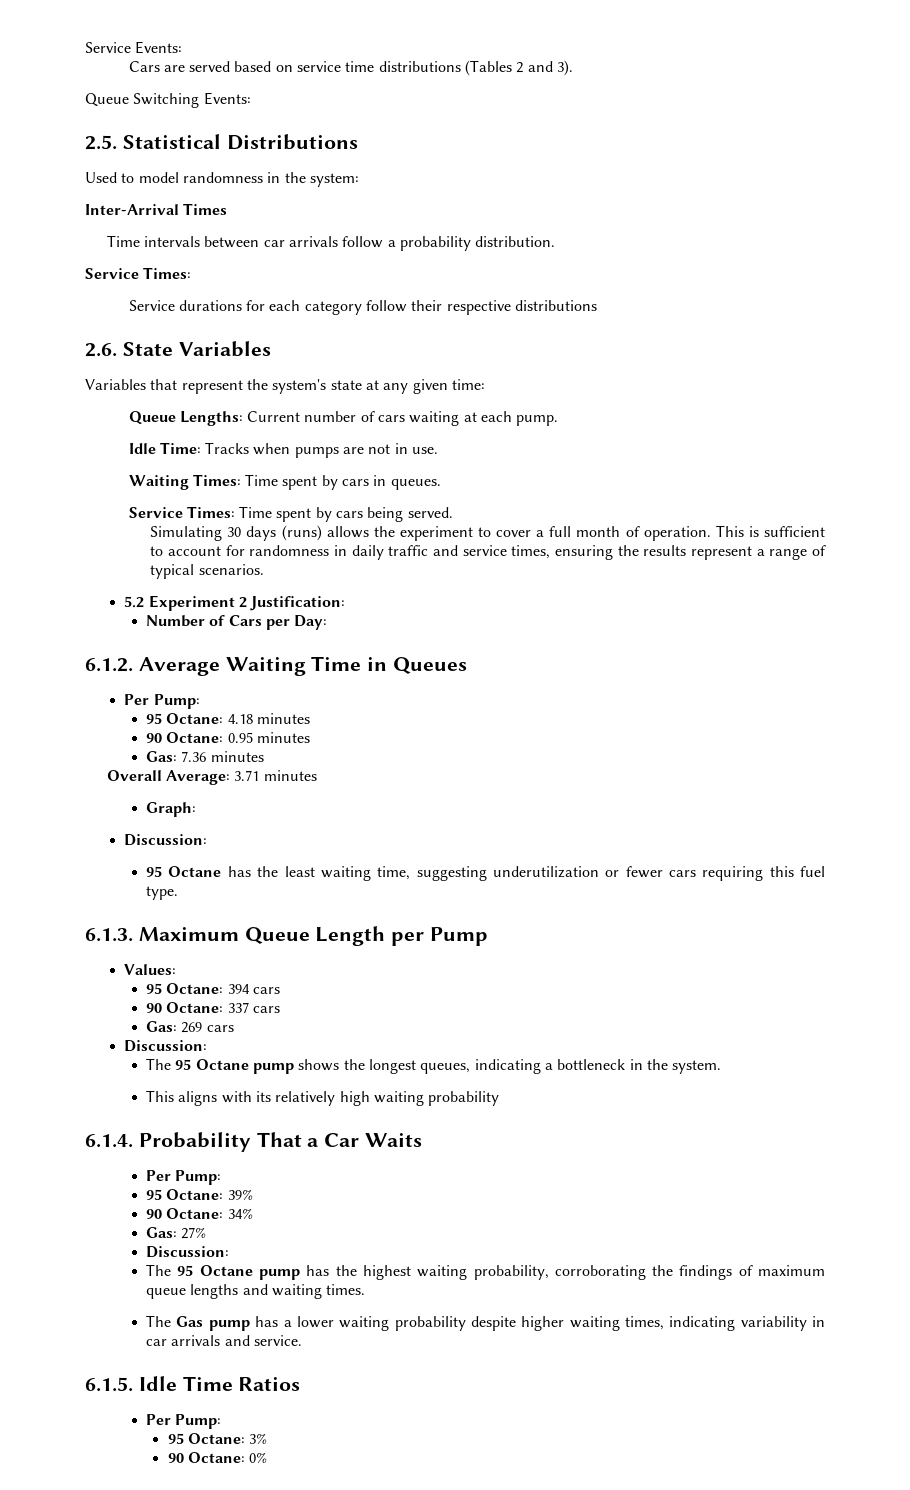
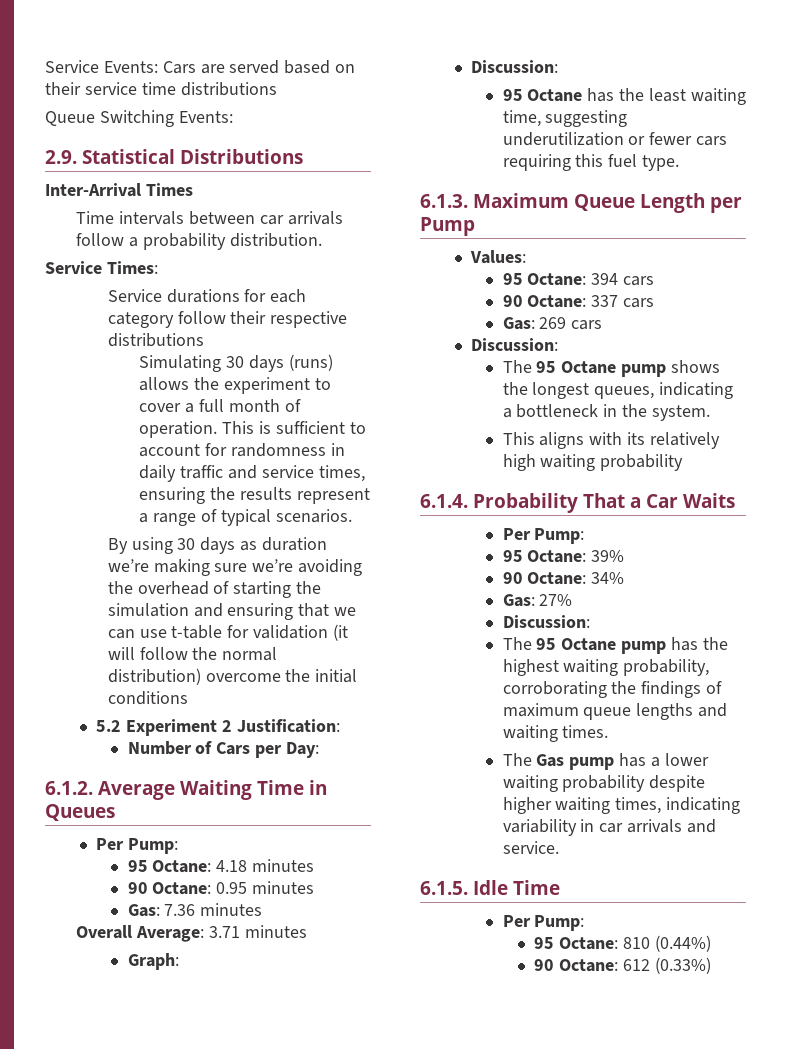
- Service Events:
- Cars are served based on service time distributions (Tables 2 and 3).
+ Service Events: Cars are served based on their service time distributions
- 2.5. Statistical Distributions
+ 2.9. Statistical Distributions
- Used to model randomness in the system:
- 2.6. State Variables
- Variables that represent the system's state at any given time:
- Queue Lengths: Current number of cars waiting at each pump.
- Idle Time: Tracks when pumps are not in use.
- Waiting Times: Time spent by cars in queues.
- Service Times: Time spent by cars being served.
+ By using 30 days as duration we’re making sure we’re avoiding the overhead of starting the simulation and ensuring that we can use t-table for validation (it will follow the normal distribution) overcome the initial conditions
- 6.1.5. Idle Time Ratios
+ 6.1.5. Idle Time
  Per Pump:
- 95 Octane: 3%
- 90 Octane: 0%
+ 95 Octane: 810 (0.44%)
+ 90 Octane: 612 (0.33%)

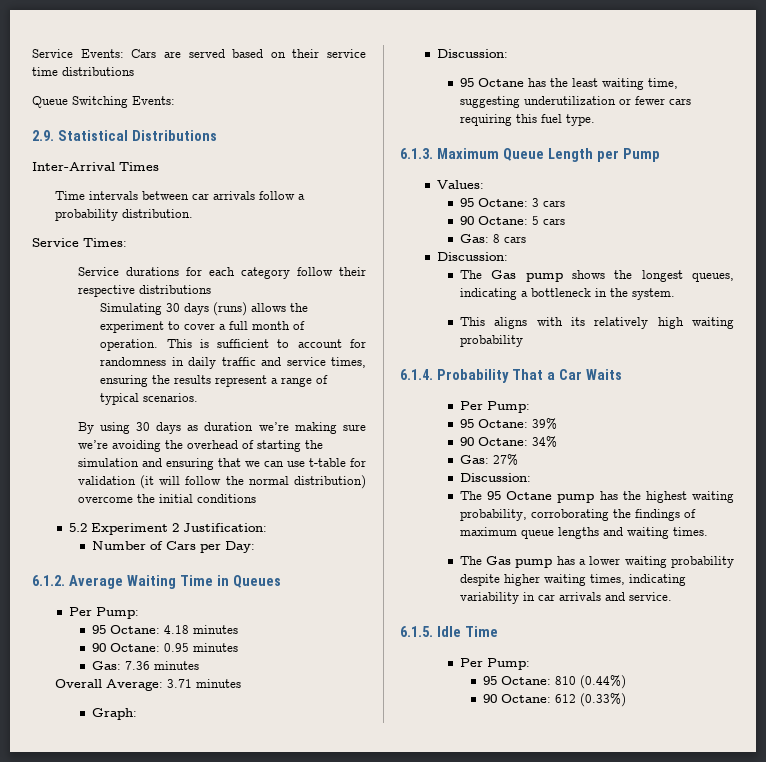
- 95 Octane: 394 cars
+ 95 Octane: 3 cars
- 90 Octane: 337 cars
+ 90 Octane: 5 cars
- Gas: 269 cars
+ Gas: 8 cars
- The 95 Octane pump shows the longest queues, indicating a bottleneck in the system.
+ The Gas pump shows the longest queues, indicating a bottleneck in the system.

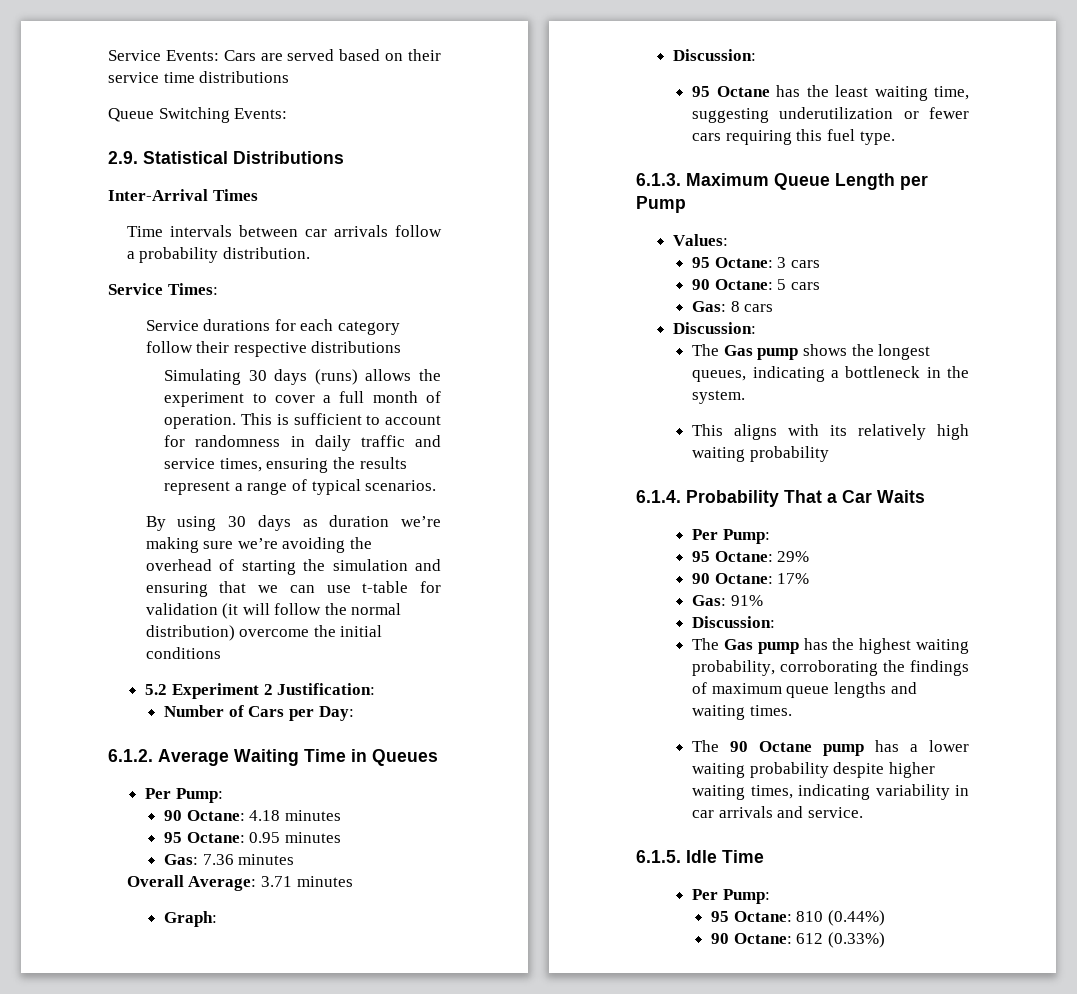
- 95 Octane: 4.18 minutes
+ 90 Octane: 4.18 minutes
- 90 Octane: 0.95 minutes
+ 95 Octane: 0.95 minutes
- 95 Octane: 39%
- 90 Octane: 34%
- Gas: 27%
+ 95 Octane: 29%
+ 90 Octane: 17%
+ Gas: 91%
  Discussion:
- The 95 Octane pump has the highest waiting probability, corroborating the findings of maximum queue lengths and waiting times.
+ The Gas pump has the highest waiting probability, corroborating the findings of maximum queue lengths and waiting times.
- The Gas pump has a lower waiting probability despite higher waiting times, indicating variability in car arrivals and service.
+ The 90 Octane pump has a lower waiting probability despite higher waiting times, indicating variability in car arrivals and service.

